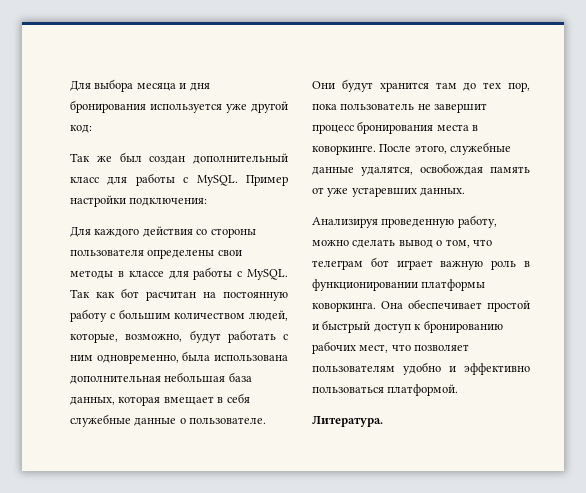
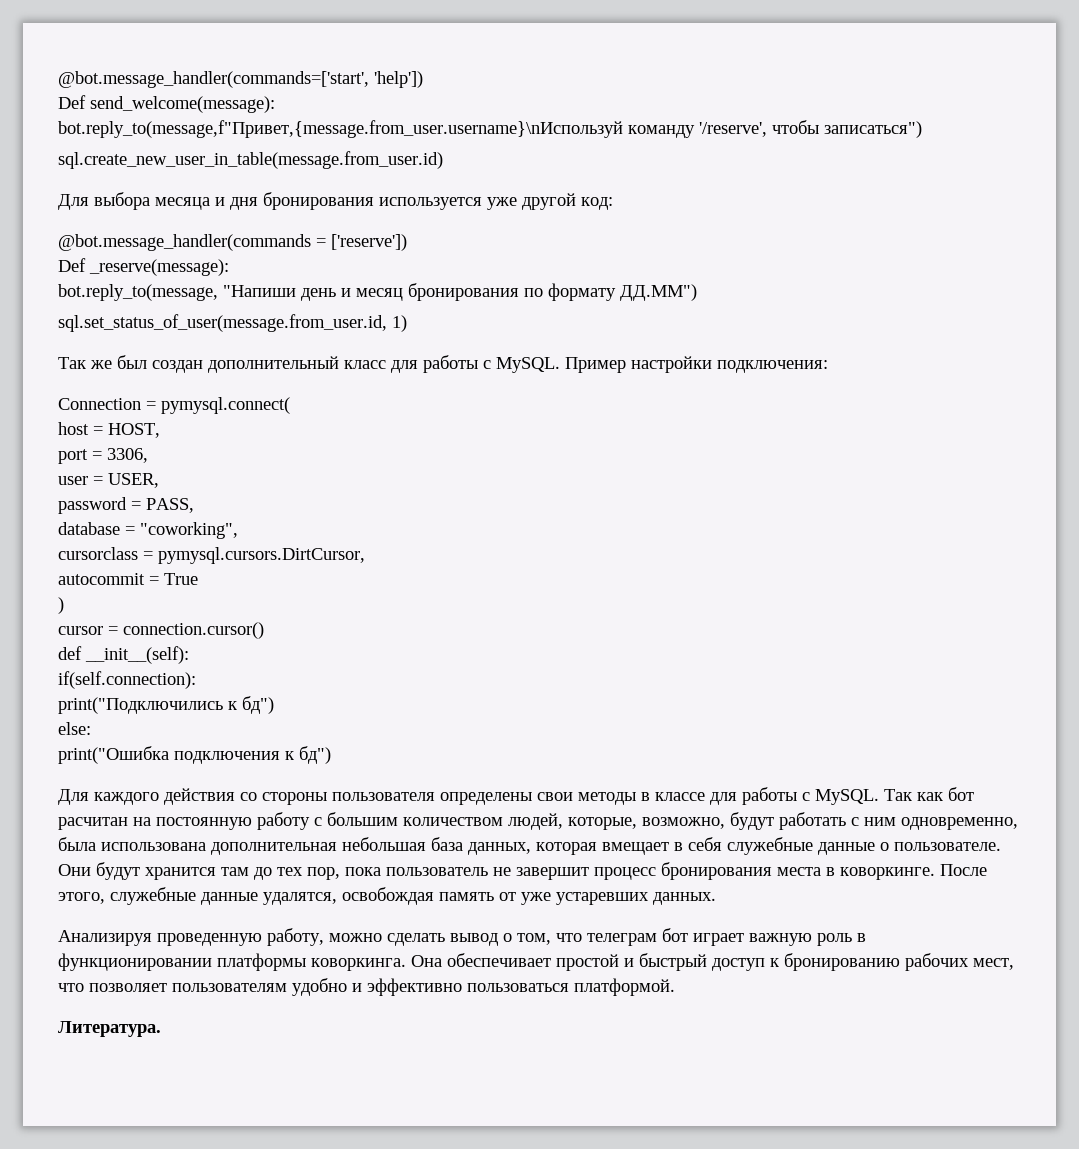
+ @bot.message_handler(commands=['start', 'help'])
+ Def send_welcome(message):
+ bot.reply_to(message,f"Привет,{message.from_user.username}\nИспользуй команду '/reserve', чтобы записаться")
+ sql.create_new_user_in_table(message.from_user.id)
+ @bot.message_handler(commands = ['reserve'])
+ Def _reserve(message):
+ bot.reply_to(message, "Напиши день и месяц бронирования по формату ДД.ММ")
+ sql.set_status_of_user(message.from_user.id, 1)
+ Connection = pymysql.connect(
+ host = HOST,
+ port = 3306,
+ user = USER,
+ password = PASS,
+ database = "coworking",
+ cursorclass = pymysql.cursors.DirtCursor,
+ autocommit = True
+ )
+ cursor = connection.cursor()
+ def __init__(self):
+ if(self.connection):
+ print("Подключились к бд")
+ else:
+ print("Ошибка подключения к бд")

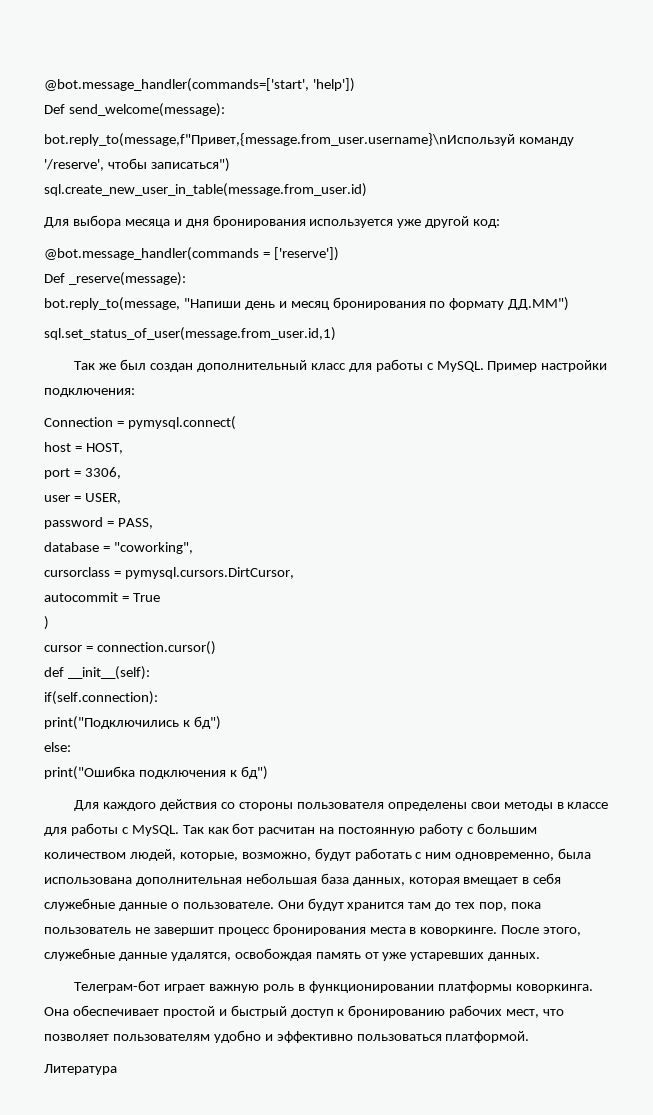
- sql.set_status_of_user(message.from_user.id, 1)
+ sql.set_status_of_user(message.from_user.id,1)
- Анализируя проведенную работу, можно сделать вывод о том, что телеграм бот играет важную роль в функционировании платформы коворкинга.
+ Телеграм-бот играет важную роль в функционировании платформы коворкинга.
- Литература.
+ Литература

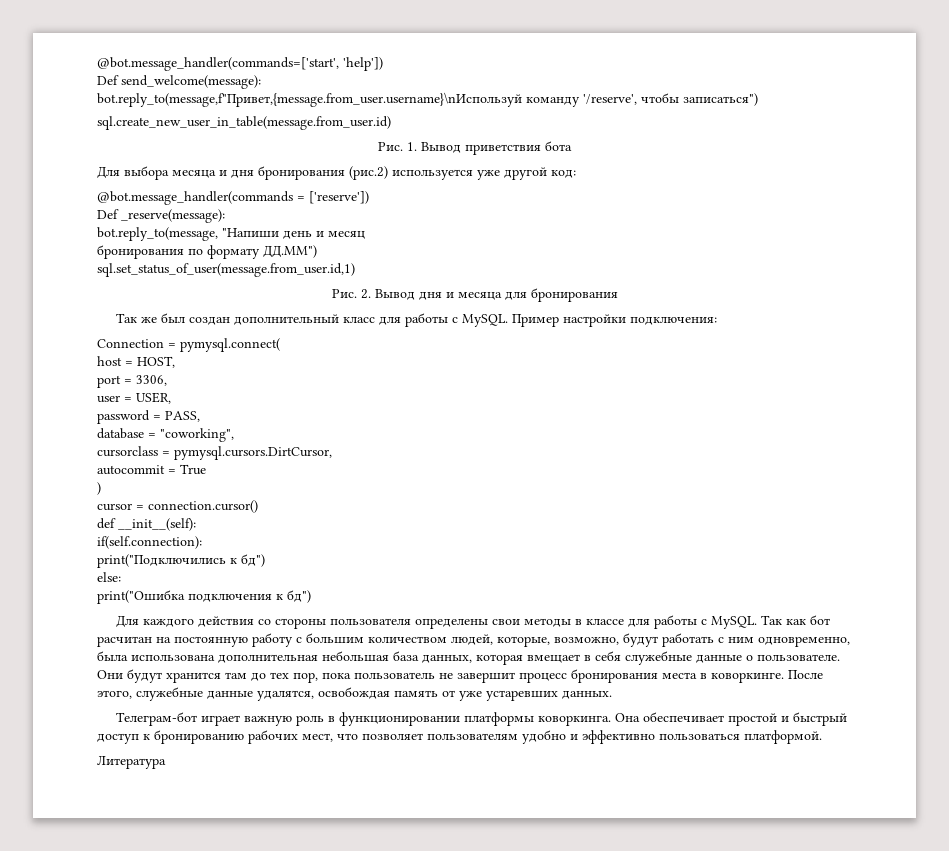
+ Рис. 1. Вывод приветствия бота
- Для выбора месяца и дня бронирования используется уже другой код:
+ Для выбора месяца и дня бронирования (рис.2) используется уже другой код:
- bot.reply_to(message, "Напиши день и месяц бронирования по формату ДД.ММ")
+ bot.reply_to(message, "Напиши день и месяц
+ бронирования по формату ДД.ММ")
+ Рис. 2. Вывод дня и месяца для бронирования

